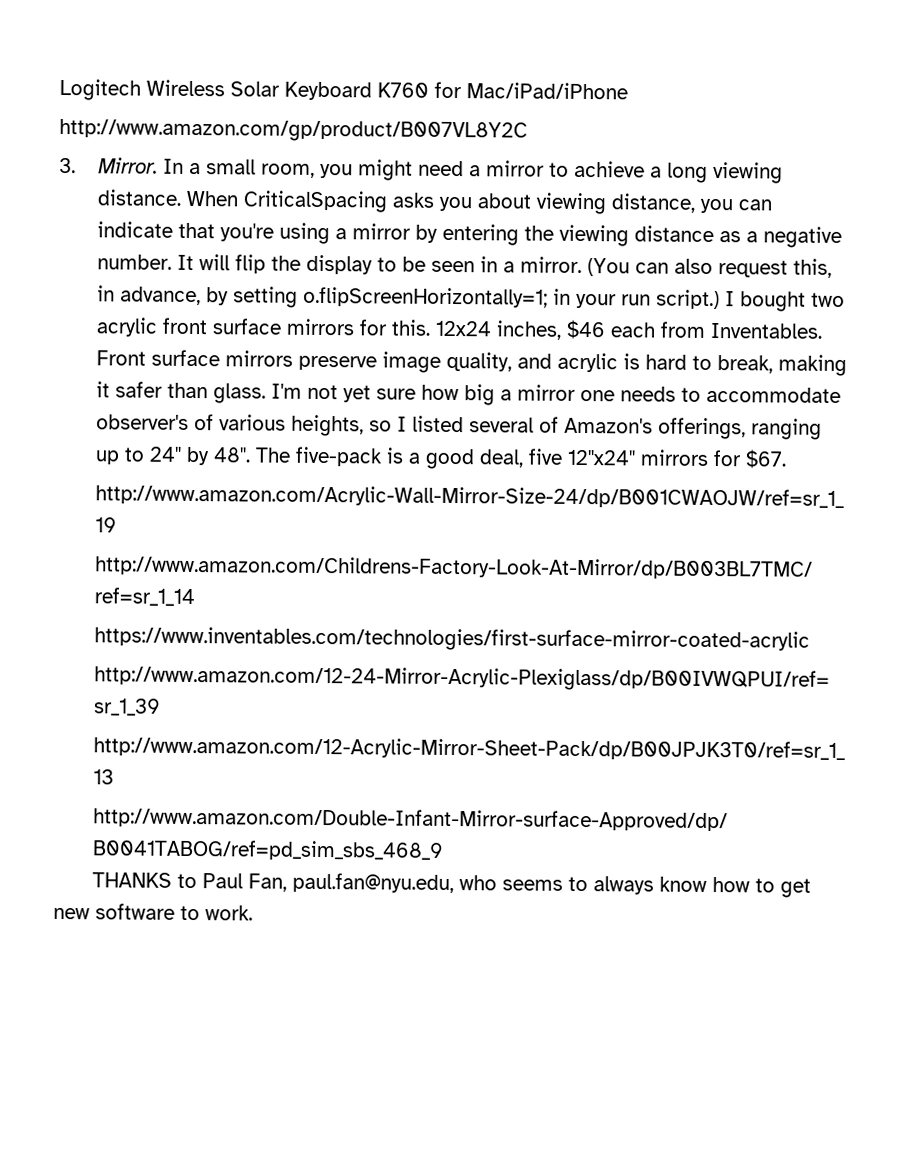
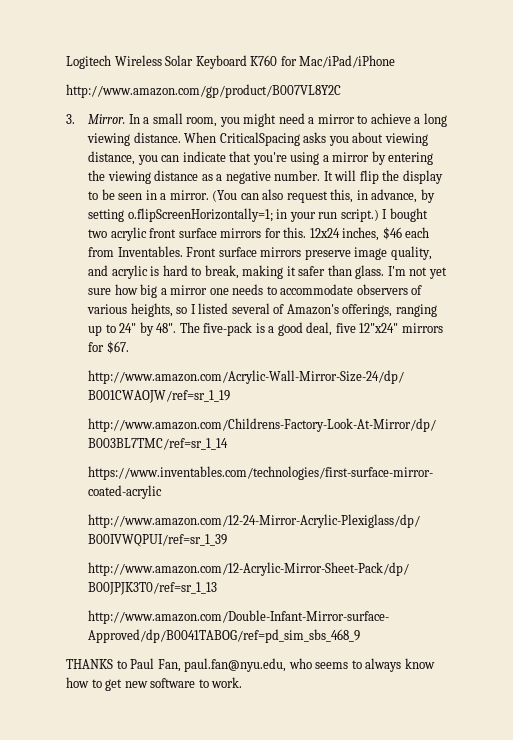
- I'm not yet sure how big a mirror one needs to accommodate observer's of various heights, so I listed several of Amazon's offerings, ranging up to 24" by 48".
+ I'm not yet sure how big a mirror one needs to accommodate observers of various heights, so I listed several of Amazon's offerings, ranging up to 24" by 48".

